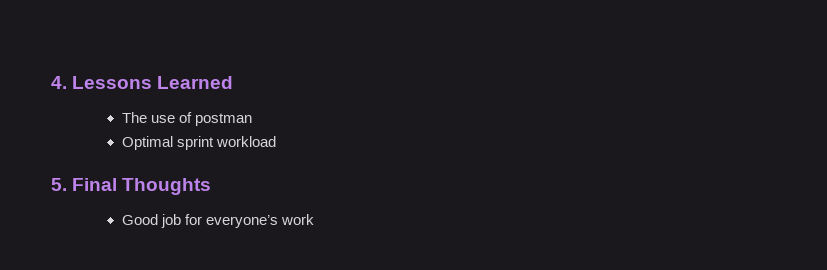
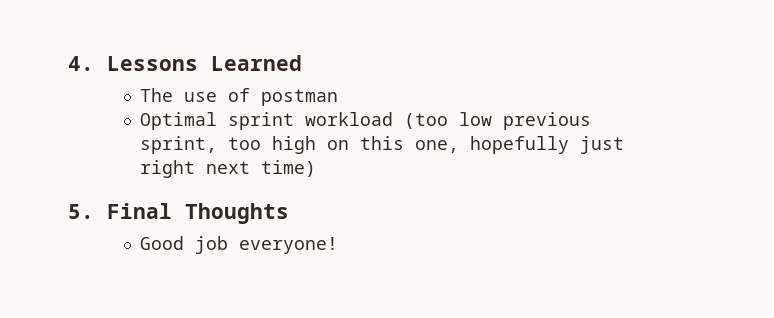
- Optimal sprint workload
+ Optimal sprint workload (too low previous sprint, too high on this one, hopefully just right next time)
- Good job for everyone’s work
+ Good job everyone!

